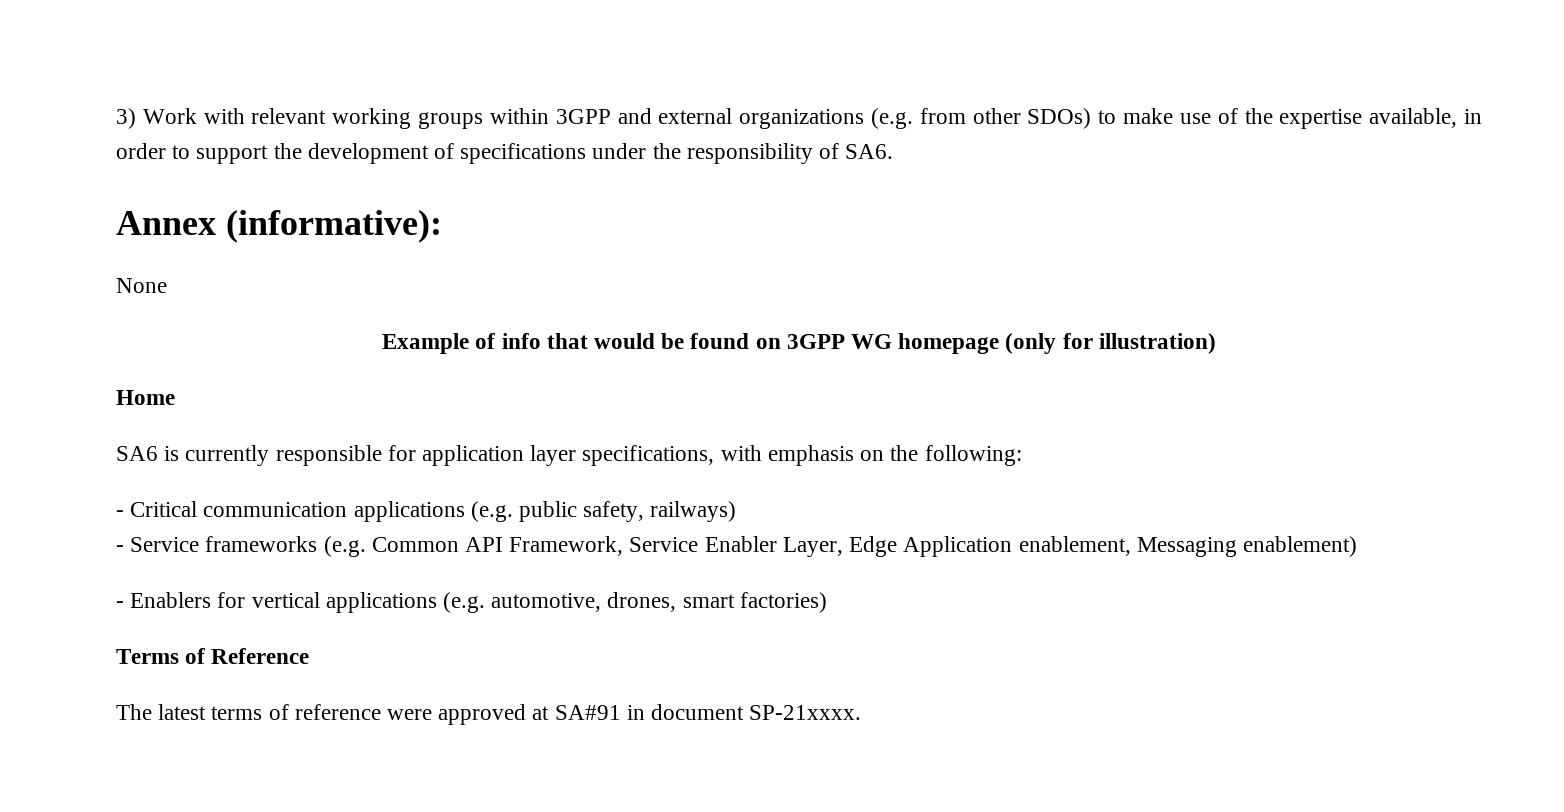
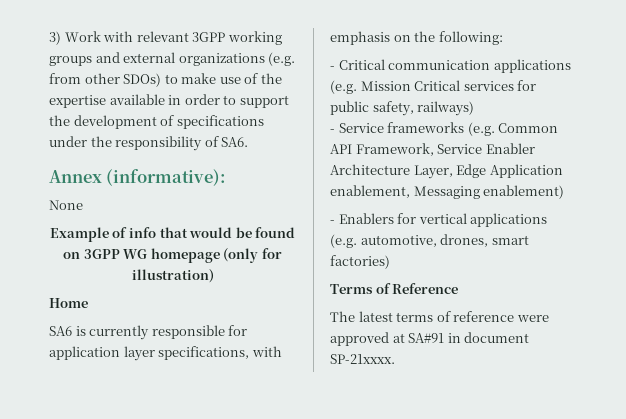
- 3) Work with relevant working groups within 3GPP and external organizations (e.g. from other SDOs) to make use of the expertise available, in order to support the development of specifications under the responsibility of SA6.
+ 3) Work with relevant 3GPP working groups and external organizations (e.g. from other SDOs) to make use of the expertise available in order to support the development of specifications under the responsibility of SA6.
- - Critical communication applications (e.g. public safety, railways)
+ - Critical communication applications (e.g. Mission Critical services for public safety, railways)
- - Service frameworks (e.g. Common API Framework, Service Enabler Layer, Edge Application enablement, Messaging enablement)
+ - Service frameworks (e.g. Common API Framework, Service Enabler Architecture Layer, Edge Application enablement, Messaging enablement)

